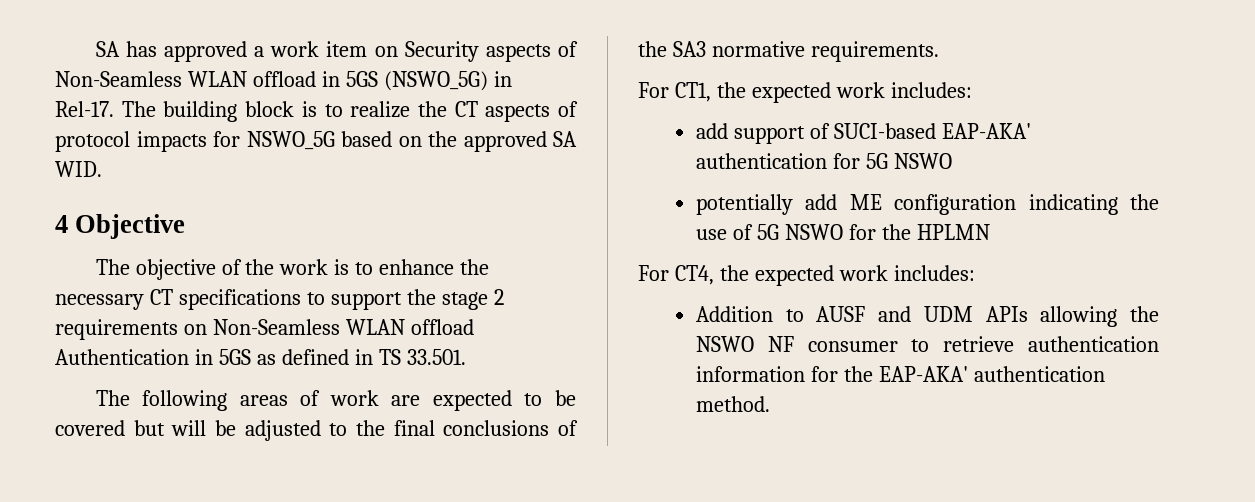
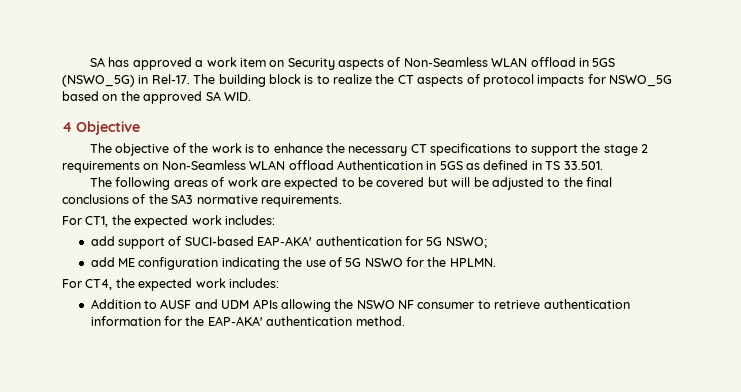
- add support of SUCI-based EAP-AKA' authentication for 5G NSWO
- potentially add ME configuration indicating the use of 5G NSWO for the HPLMN
+ add support of SUCI-based EAP-AKA' authentication for 5G NSWO;
+ add ME configuration indicating the use of 5G NSWO for the HPLMN.

